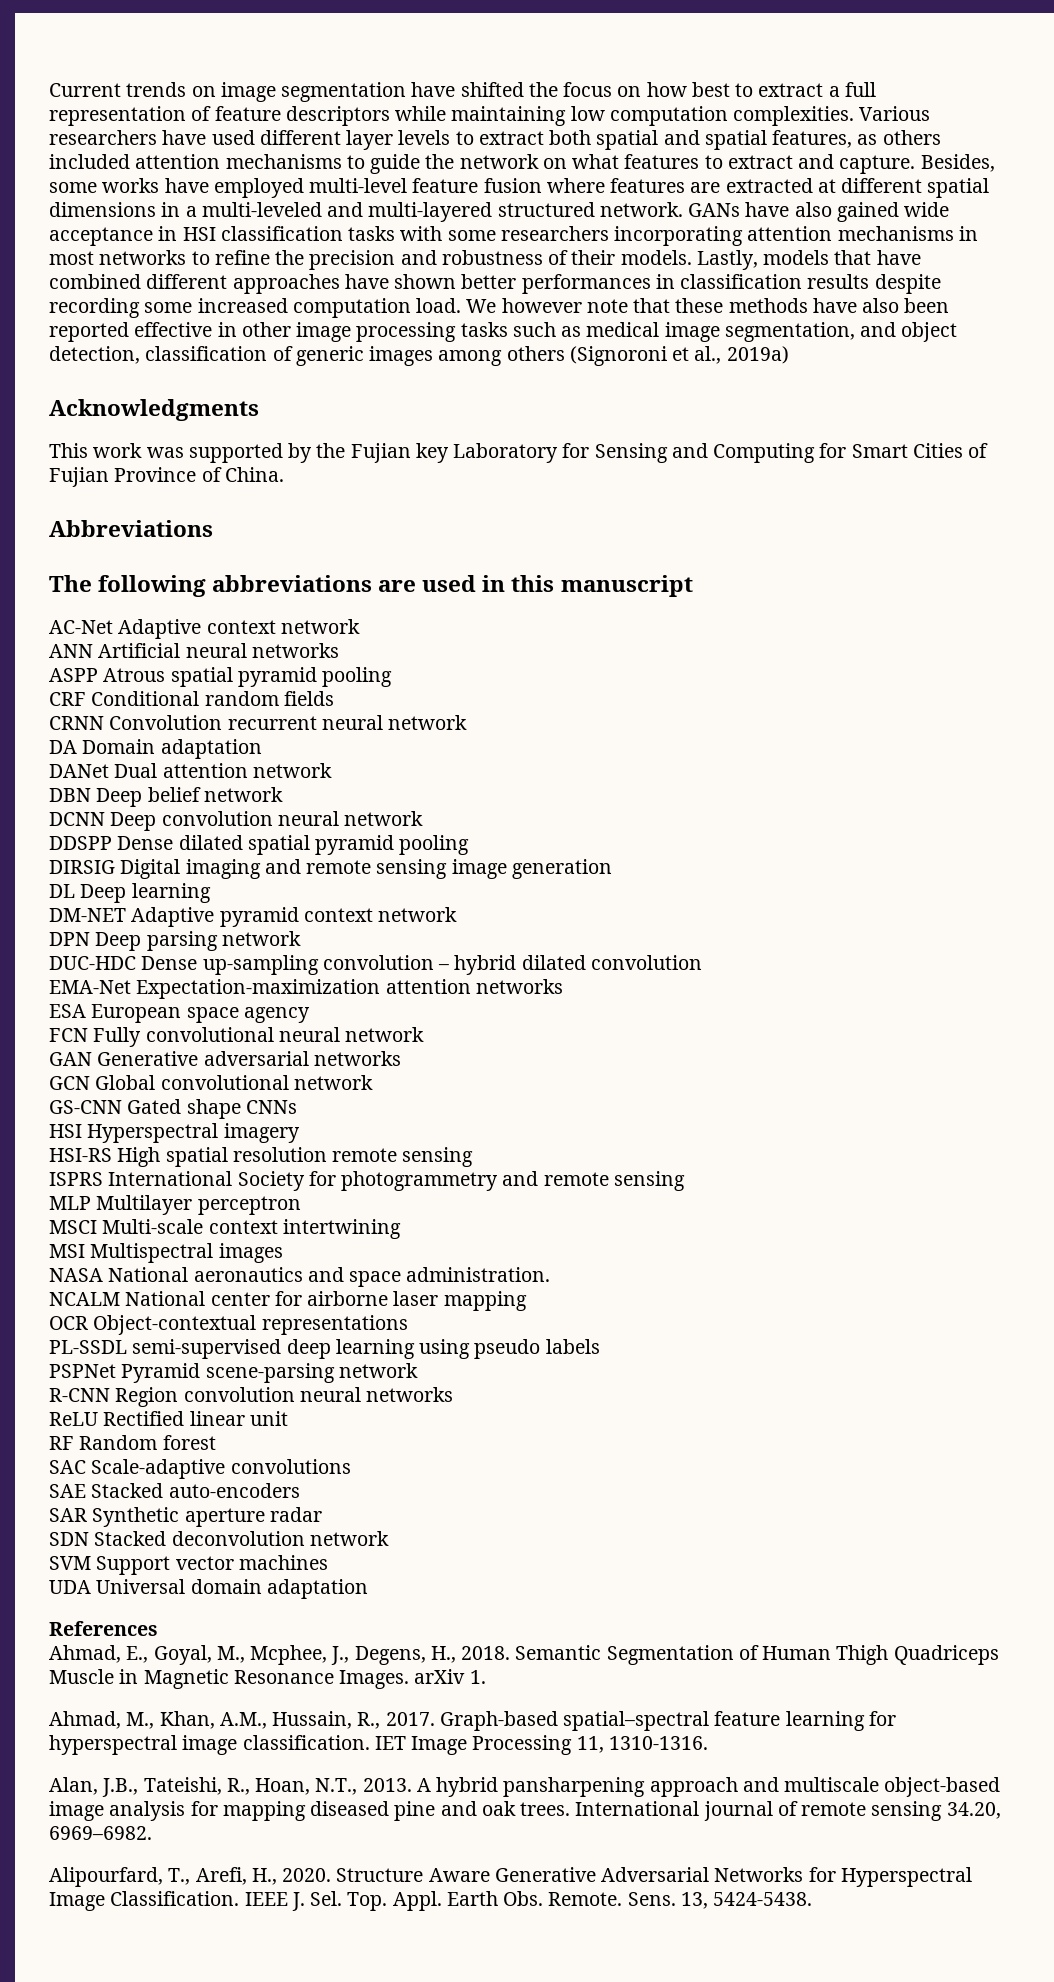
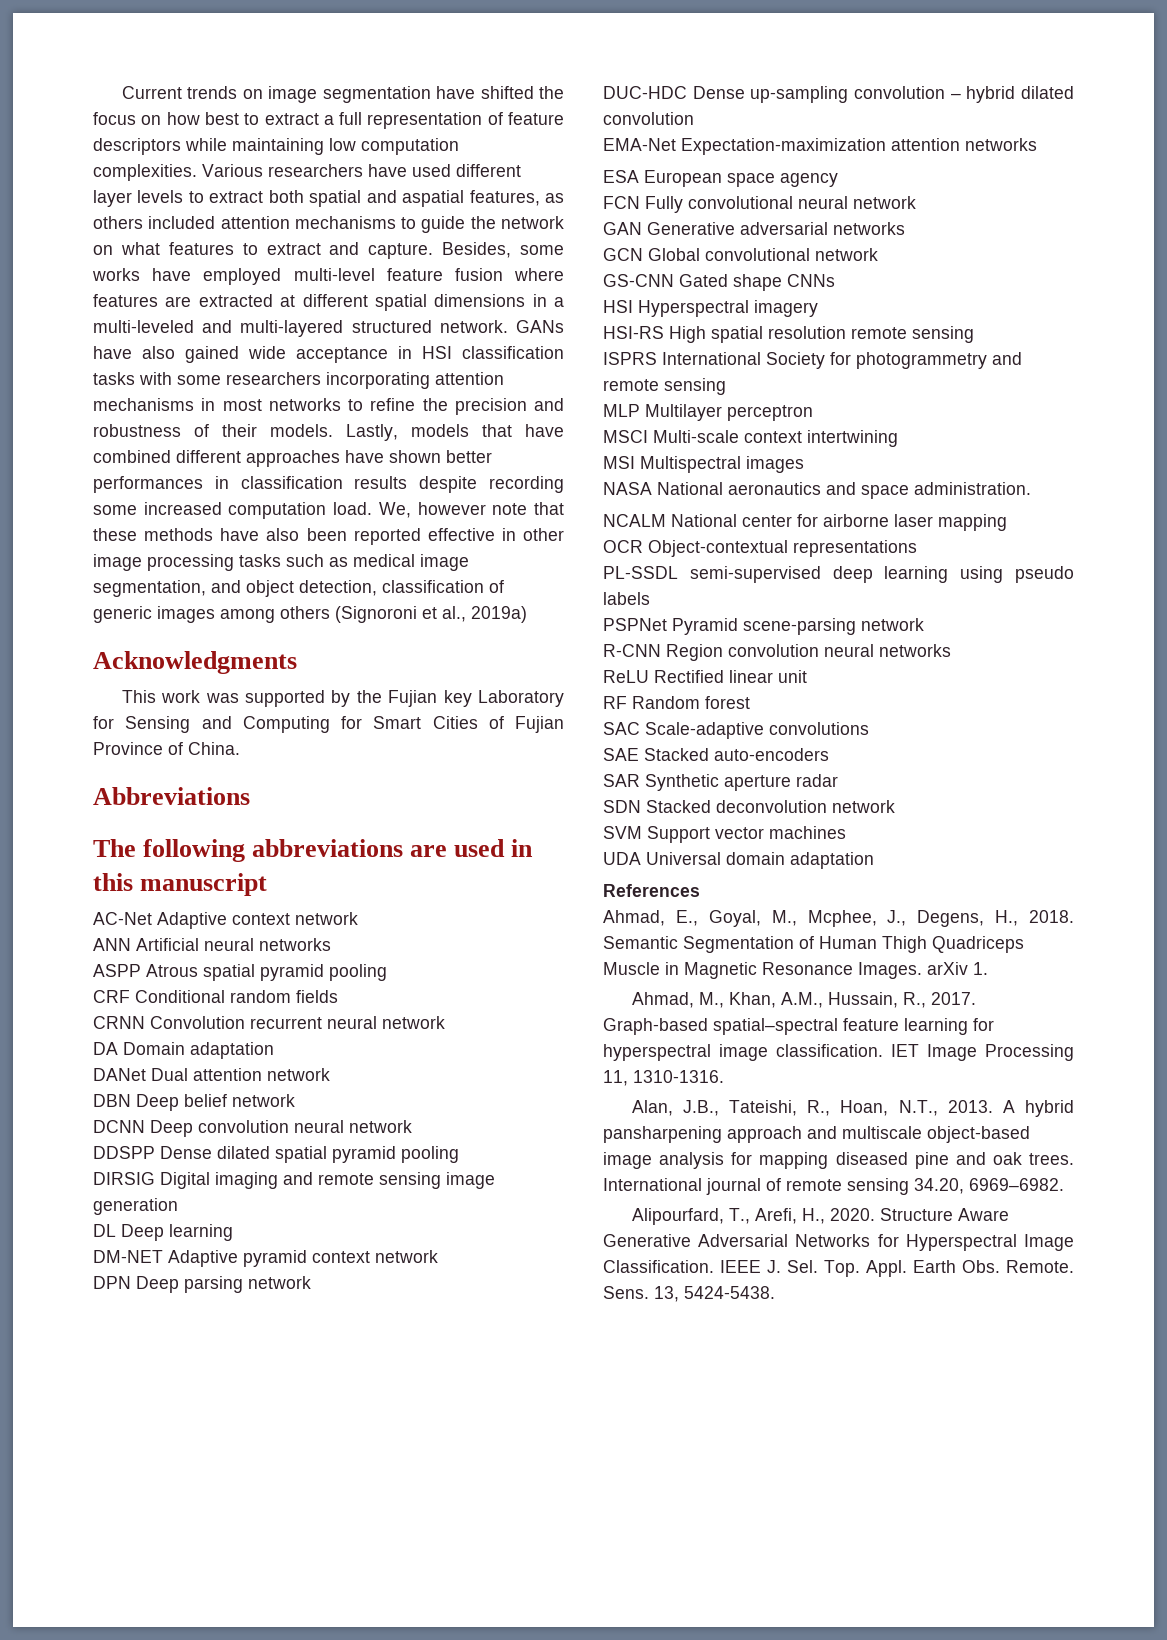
- Various researchers have used different layer levels to extract both spatial and spatial features, as others included attention mechanisms to guide the network on what features to extract and capture.
+ Various researchers have used different layer levels to extract both spatial and aspatial features, as others included attention mechanisms to guide the network on what features to extract and capture.
- We however note that these methods have also been reported effective in other image processing tasks such as medical image segmentation, and object detection, classification of generic images among others (Signoroni et al., 2019a)
+ We, however note that these methods have also been reported effective in other image processing tasks such as medical image segmentation, and object detection, classification of generic images among others (Signoroni et al., 2019a)

